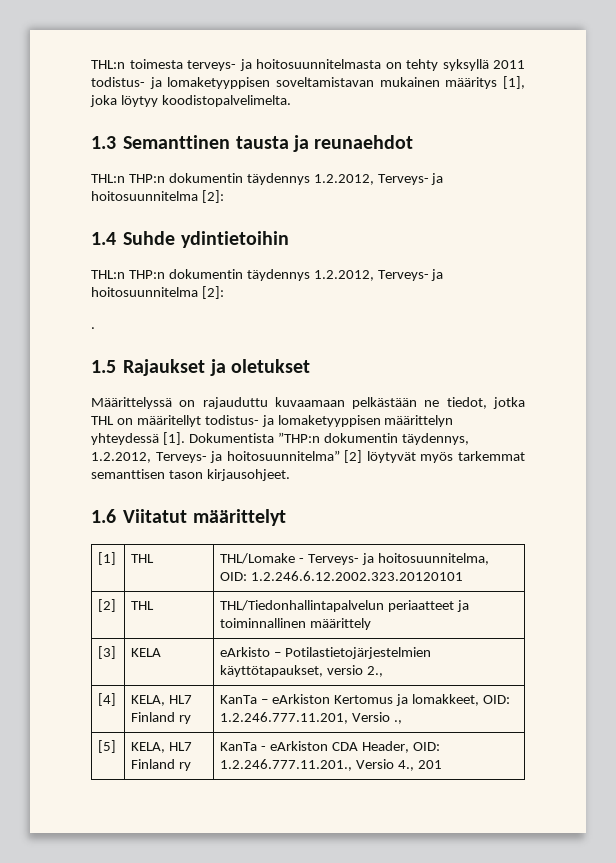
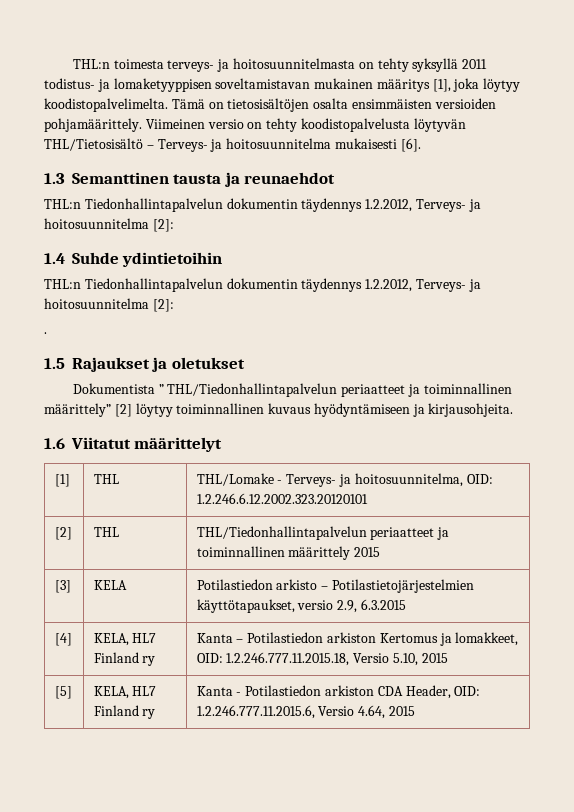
+ Tämä on tietosisältöjen osalta ensimmäisten versioiden pohjamäärittely. Viimeinen versio on tehty koodistopalvelusta löytyvän THL/Tietosisältö – Terveys- ja hoitosuunnitelma mukaisesti [6].
  1.3 Semanttinen tausta ja reunaehdot
- THL:n THP:n dokumentin täydennys 1.2.2012, Terveys- ja hoitosuunnitelma [2]:
+ THL:n Tiedonhallintapalvelun dokumentin täydennys 1.2.2012, Terveys- ja hoitosuunnitelma [2]:
  1.4 Suhde ydintietoihin
- THL:n THP:n dokumentin täydennys 1.2.2012, Terveys- ja hoitosuunnitelma [2]:
+ THL:n Tiedonhallintapalvelun dokumentin täydennys 1.2.2012, Terveys- ja hoitosuunnitelma [2]:
- Määrittelyssä on rajauduttu kuvaamaan pelkästään ne tiedot, jotka THL on määritellyt todistus- ja lomaketyyppisen määrittelyn yhteydessä [1]. Dokumentista ”THP:n dokumentin täydennys, 1.2.2012, Terveys- ja hoitosuunnitelma” [2] löytyvät myös tarkemmat semanttisen tason kirjausohjeet.
+ Dokumentista ” THL/Tiedonhallintapalvelun periaatteet ja toiminnallinen määrittely” [2] löytyy toiminnallinen kuvaus hyödyntämiseen ja kirjausohjeita.
- [2] | THL | THL/Tiedonhallintapalvelun periaatteet ja toiminnallinen määrittely
+ [2] | THL | THL/Tiedonhallintapalvelun periaatteet ja toiminnallinen määrittely 2015
- [3] | KELA | eArkisto – Potilastietojärjestelmien käyttötapaukset, versio 2.,
+ [3] | KELA | Potilastiedon arkisto – Potilastietojärjestelmien käyttötapaukset, versio 2.9, 6.3.2015
- [4] | KELA, HL7 Finland ry | KanTa – eArkiston Kertomus ja lomakkeet, OID: 1.2.246.777.11.201, Versio .,
+ [4] | KELA, HL7 Finland ry | Kanta – Potilastiedon arkiston Kertomus ja lomakkeet, OID: 1.2.246.777.11.2015.18, Versio 5.10, 2015
- [5] | KELA, HL7 Finland ry | KanTa - eArkiston CDA Header, OID: 1.2.246.777.11.201., Versio 4., 201
+ [5] | KELA, HL7 Finland ry | Kanta - Potilastiedon arkiston CDA Header, OID: 1.2.246.777.11.2015.6, Versio 4.64, 2015

